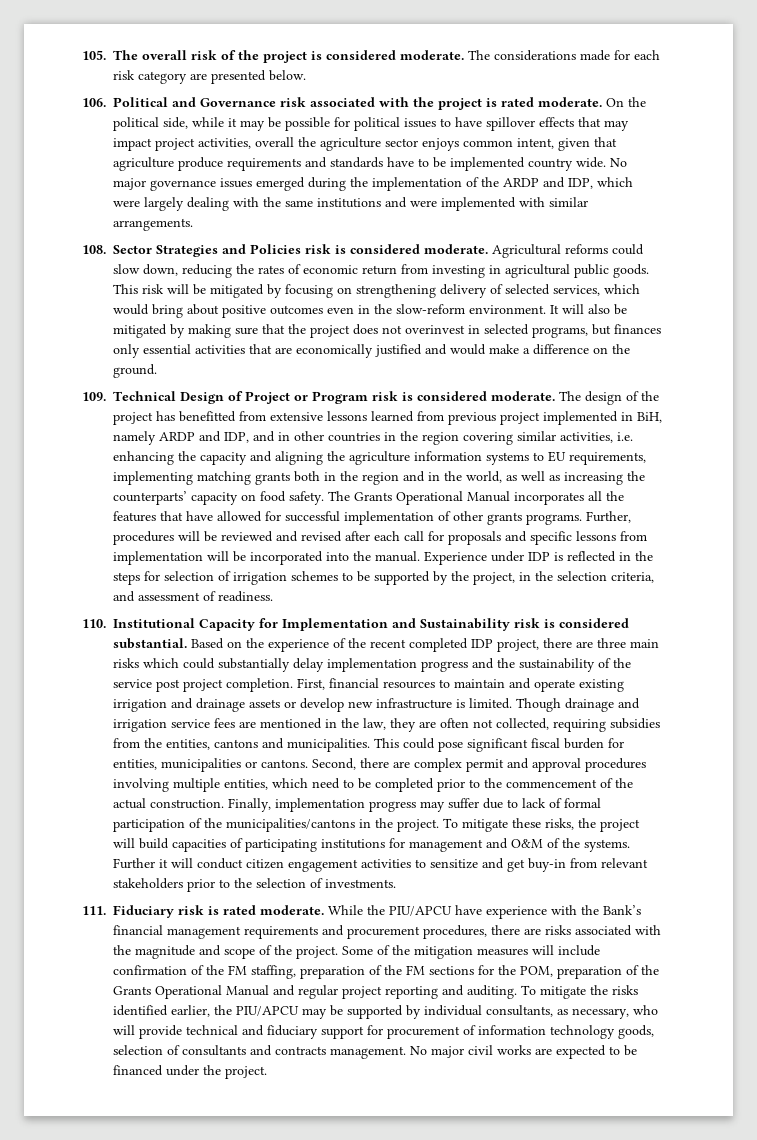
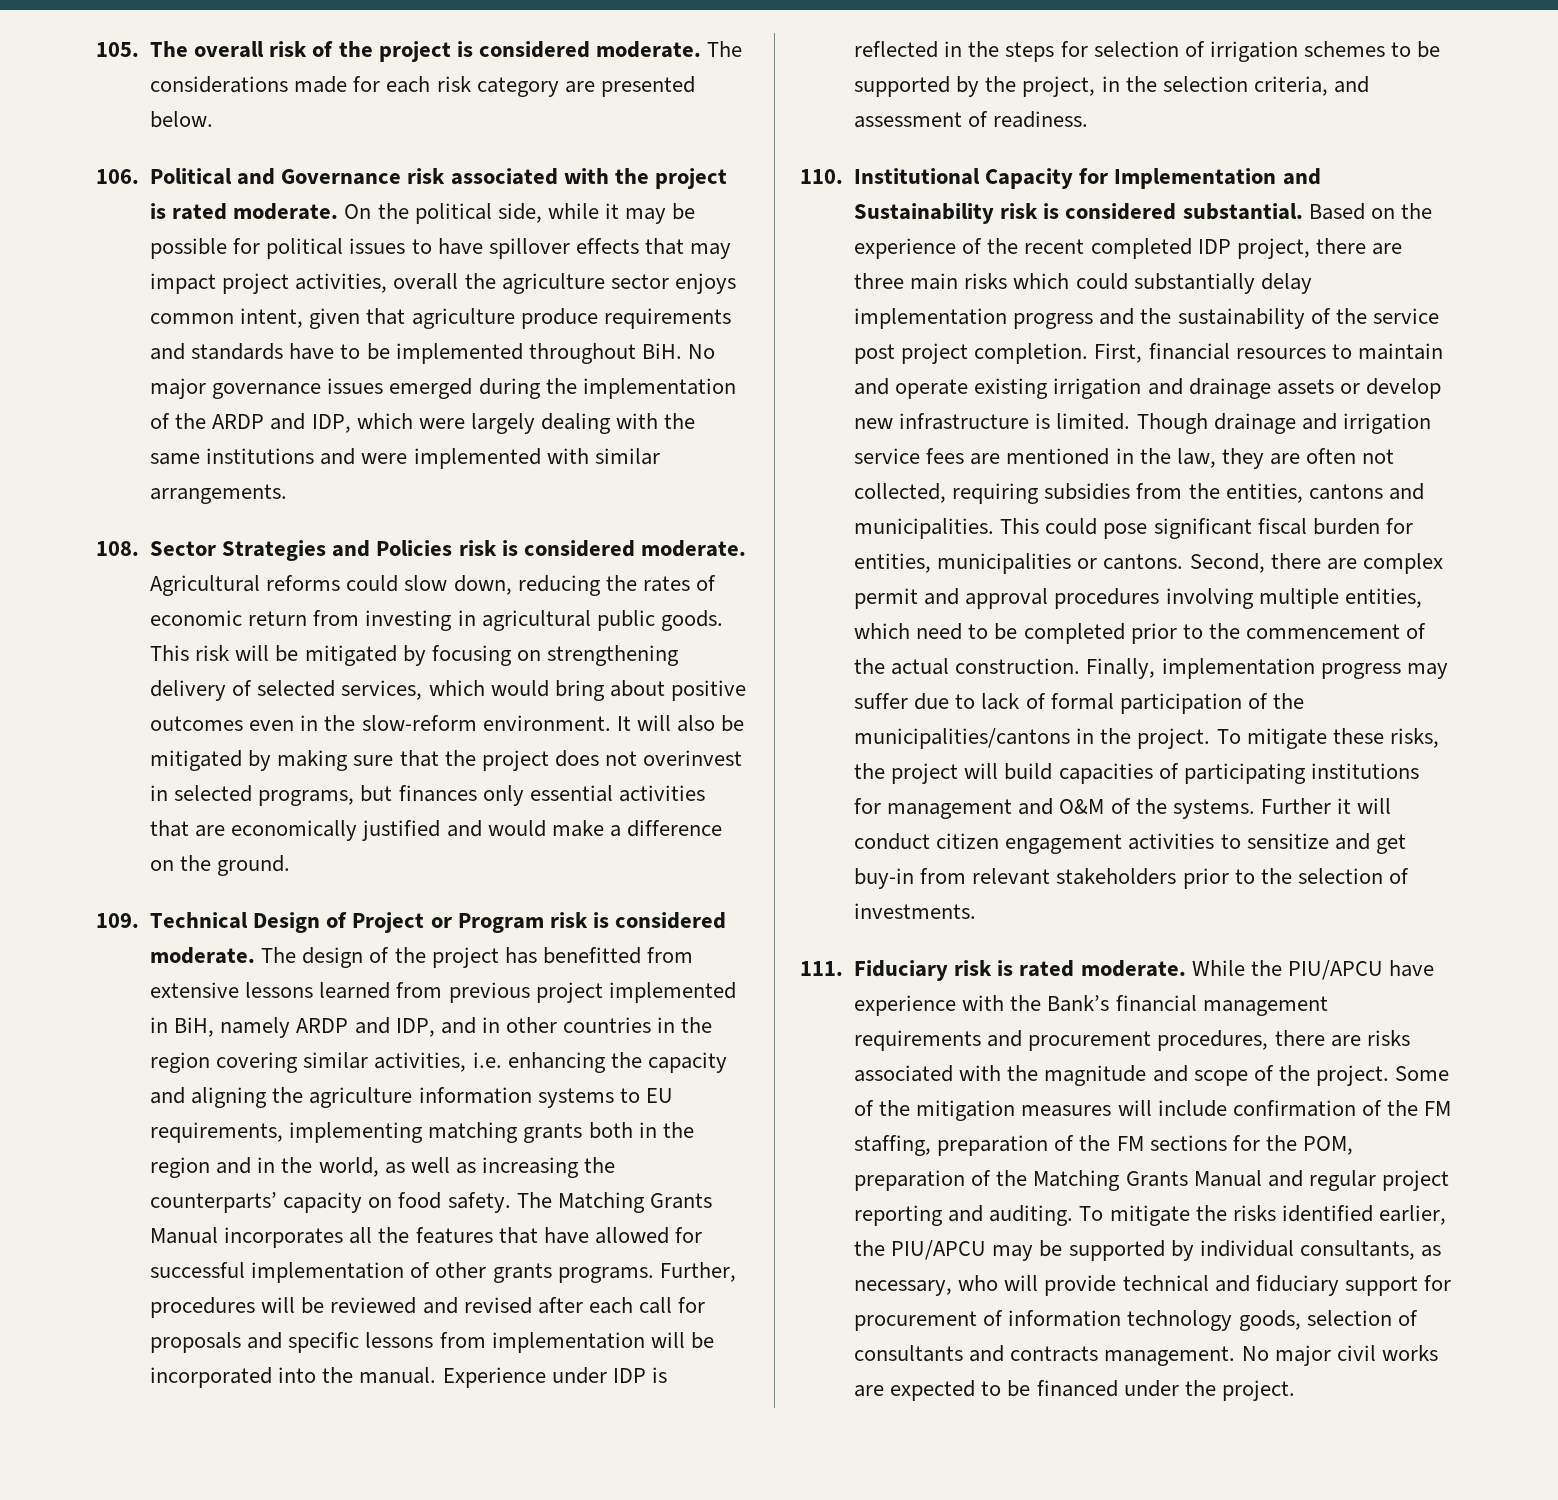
- On the political side, while it may be possible for political issues to have spillover effects that may impact project activities, overall the agriculture sector enjoys common intent, given that agriculture produce requirements and standards have to be implemented country wide. No major governance issues emerged during the implementation of the ARDP and IDP, which were largely dealing with the same institutions and were implemented with similar arrangements.
+ On the political side, while it may be possible for political issues to have spillover effects that may impact project activities, overall the agriculture sector enjoys common intent, given that agriculture produce requirements and standards have to be implemented throughout BiH. No major governance issues emerged during the implementation of the ARDP and IDP, which were largely dealing with the same institutions and were implemented with similar arrangements.
- The Grants Operational Manual incorporates all the features that have allowed for successful implementation of other grants programs.
+ The Matching Grants Manual incorporates all the features that have allowed for successful implementation of other grants programs.
- Some of the mitigation measures will include confirmation of the FM staffing, preparation of the FM sections for the POM, preparation of the Grants Operational Manual and regular project reporting and auditing.
+ Some of the mitigation measures will include confirmation of the FM staffing, preparation of the FM sections for the POM, preparation of the Matching Grants Manual and regular project reporting and auditing.

